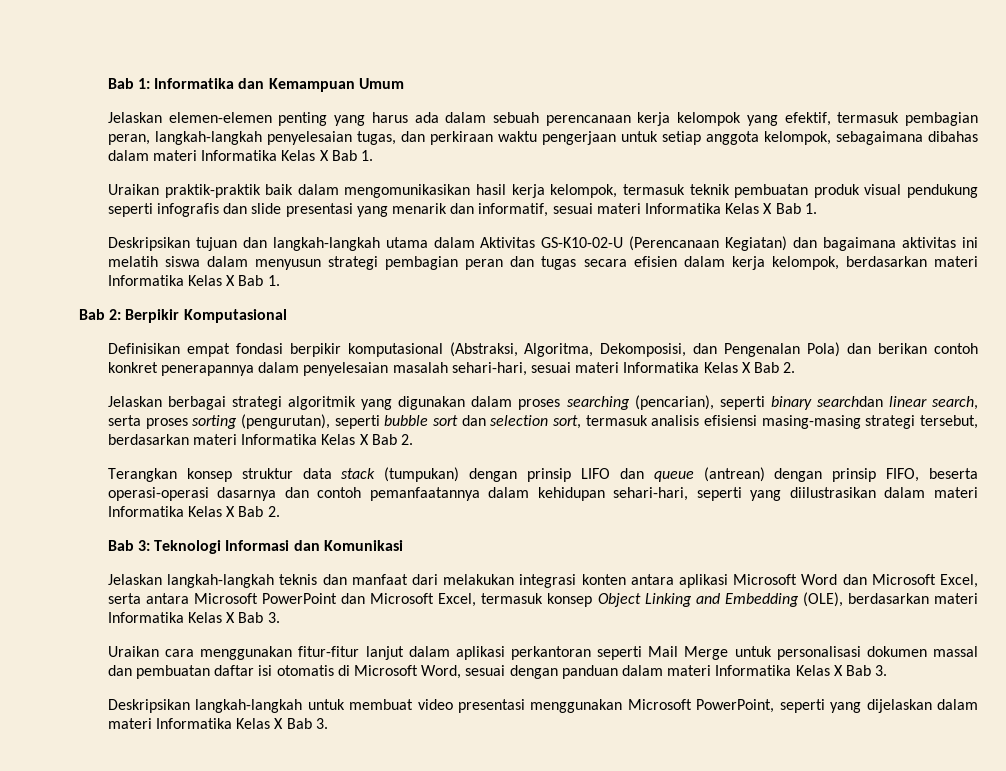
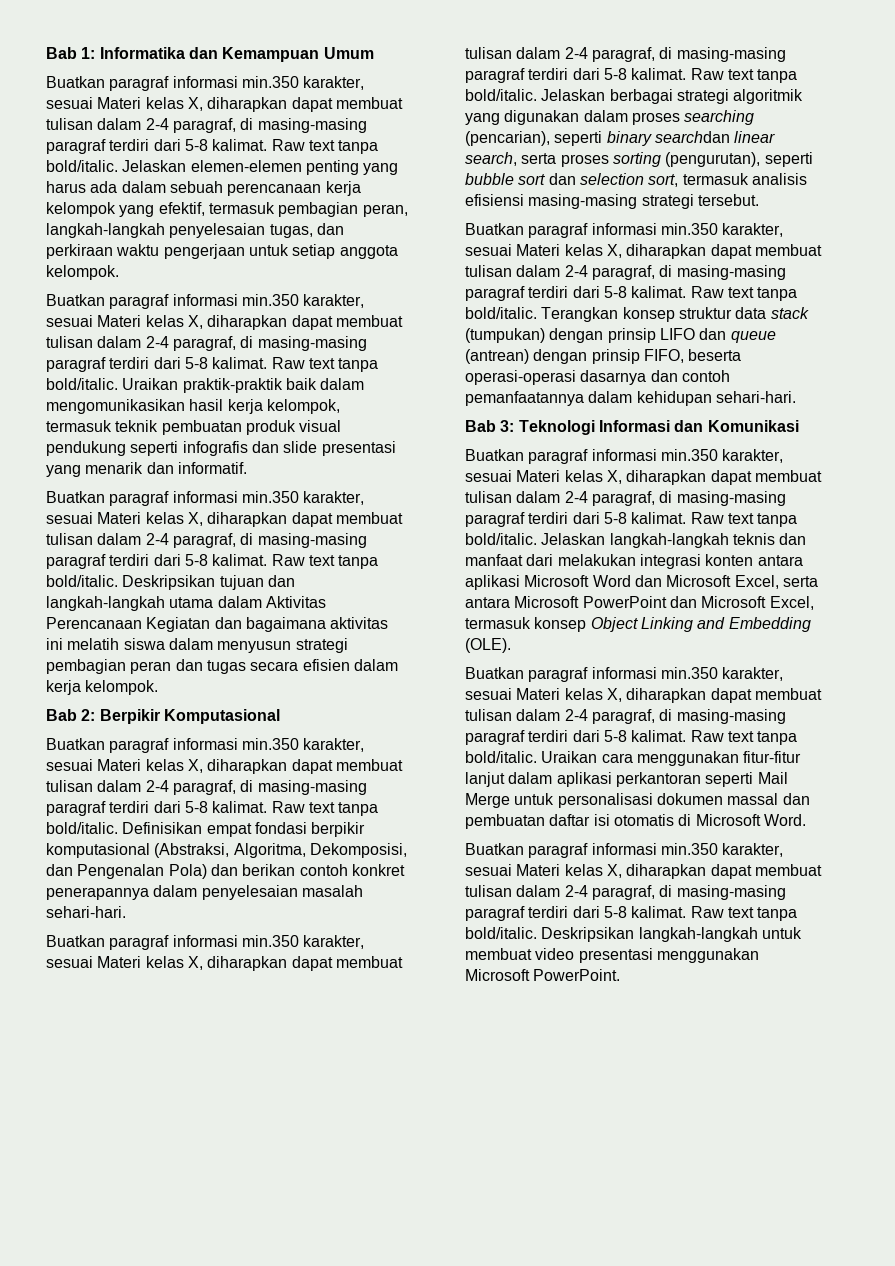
  Informatika dan Kemampuan Umum
- Jelaskan elemen-elemen penting yang harus ada dalam sebuah perencanaan kerja kelompok yang efektif, termasuk pembagian peran, langkah-langkah penyelesaian tugas, dan perkiraan waktu pengerjaan untuk setiap anggota kelompok, sebagaimana dibahas dalam materi Informatika Kelas X Bab 1.
- Uraikan praktik-praktik baik dalam mengomunikasikan hasil kerja kelompok, termasuk teknik pembuatan produk visual pendukung seperti infografis dan slide presentasi yang menarik dan informatif, sesuai materi Informatika Kelas X Bab 1.
- Deskripsikan tujuan dan langkah-langkah utama dalam Aktivitas GS-K10-02-U (Perencanaan Kegiatan) dan bagaimana aktivitas ini melatih siswa dalam menyusun strategi pembagian peran dan tugas secara efisien dalam kerja kelompok, berdasarkan materi Informatika Kelas X Bab 1.
+ Buatkan paragraf informasi min.350 karakter, sesuai Materi kelas X, diharapkan dapat membuat tulisan dalam 2-4 paragraf, di masing-masing paragraf terdiri dari 5-8 kalimat. Raw text tanpa bold/italic. Jelaskan elemen-elemen penting yang harus ada dalam sebuah perencanaan kerja kelompok yang efektif, termasuk pembagian peran, langkah-langkah penyelesaian tugas, dan perkiraan waktu pengerjaan untuk setiap anggota kelompok.
+ Buatkan paragraf informasi min.350 karakter, sesuai Materi kelas X, diharapkan dapat membuat tulisan dalam 2-4 paragraf, di masing-masing paragraf terdiri dari 5-8 kalimat. Raw text tanpa bold/italic. Uraikan praktik-praktik baik dalam mengomunikasikan hasil kerja kelompok, termasuk teknik pembuatan produk visual pendukung seperti infografis dan slide presentasi yang menarik dan informatif.
+ Buatkan paragraf informasi min.350 karakter, sesuai Materi kelas X, diharapkan dapat membuat tulisan dalam 2-4 paragraf, di masing-masing paragraf terdiri dari 5-8 kalimat. Raw text tanpa bold/italic. Deskripsikan tujuan dan langkah-langkah utama dalam Aktivitas Perencanaan Kegiatan dan bagaimana aktivitas ini melatih siswa dalam menyusun strategi pembagian peran dan tugas secara efisien dalam kerja kelompok.
  Bab 2: Berpikir Komputasional
- Definisikan empat fondasi berpikir komputasional (Abstraksi, Algoritma, Dekomposisi, dan Pengenalan Pola) dan berikan contoh konkret penerapannya dalam penyelesaian masalah sehari-hari, sesuai materi Informatika Kelas X Bab 2.
- Jelaskan berbagai strategi algoritmik yang digunakan dalam proses searching (pencarian), seperti binary searchdan linear search, serta proses sorting (pengurutan), seperti bubble sort dan selection sort, termasuk analisis efisiensi masing-masing strategi tersebut, berdasarkan materi Informatika Kelas X Bab 2.
- Terangkan konsep struktur data stack (tumpukan) dengan prinsip LIFO dan queue (antrean) dengan prinsip FIFO, beserta operasi-operasi dasarnya dan contoh pemanfaatannya dalam kehidupan sehari-hari, seperti yang diilustrasikan dalam materi Informatika Kelas X Bab 2.
+ Buatkan paragraf informasi min.350 karakter, sesuai Materi kelas X, diharapkan dapat membuat tulisan dalam 2-4 paragraf, di masing-masing paragraf terdiri dari 5-8 kalimat. Raw text tanpa bold/italic. Definisikan empat fondasi berpikir komputasional (Abstraksi, Algoritma, Dekomposisi, dan Pengenalan Pola) dan berikan contoh konkret penerapannya dalam penyelesaian masalah sehari-hari.
+ Buatkan paragraf informasi min.350 karakter, sesuai Materi kelas X, diharapkan dapat membuat tulisan dalam 2-4 paragraf, di masing-masing paragraf terdiri dari 5-8 kalimat. Raw text tanpa bold/italic. Jelaskan berbagai strategi algoritmik yang digunakan dalam proses searching (pencarian), seperti binary searchdan linear search, serta proses sorting (pengurutan), seperti bubble sort dan selection sort, termasuk analisis efisiensi masing-masing strategi tersebut.
+ Buatkan paragraf informasi min.350 karakter, sesuai Materi kelas X, diharapkan dapat membuat tulisan dalam 2-4 paragraf, di masing-masing paragraf terdiri dari 5-8 kalimat. Raw text tanpa bold/italic. Terangkan konsep struktur data stack (tumpukan) dengan prinsip LIFO dan queue (antrean) dengan prinsip FIFO, beserta operasi-operasi dasarnya dan contoh pemanfaatannya dalam kehidupan sehari-hari.
  Teknologi Informasi dan Komunikasi
- Jelaskan langkah-langkah teknis dan manfaat dari melakukan integrasi konten antara aplikasi Microsoft Word dan Microsoft Excel, serta antara Microsoft PowerPoint dan Microsoft Excel, termasuk konsep Object Linking and Embedding (OLE), berdasarkan materi Informatika Kelas X Bab 3.
- Uraikan cara menggunakan fitur-fitur lanjut dalam aplikasi perkantoran seperti Mail Merge untuk personalisasi dokumen massal dan pembuatan daftar isi otomatis di Microsoft Word, sesuai dengan panduan dalam materi Informatika Kelas X Bab 3.
- Deskripsikan langkah-langkah untuk membuat video presentasi menggunakan Microsoft PowerPoint, seperti yang dijelaskan dalam materi Informatika Kelas X Bab 3.
+ Buatkan paragraf informasi min.350 karakter, sesuai Materi kelas X, diharapkan dapat membuat tulisan dalam 2-4 paragraf, di masing-masing paragraf terdiri dari 5-8 kalimat. Raw text tanpa bold/italic. Jelaskan langkah-langkah teknis dan manfaat dari melakukan integrasi konten antara aplikasi Microsoft Word dan Microsoft Excel, serta antara Microsoft PowerPoint dan Microsoft Excel, termasuk konsep Object Linking and Embedding (OLE).
+ Buatkan paragraf informasi min.350 karakter, sesuai Materi kelas X, diharapkan dapat membuat tulisan dalam 2-4 paragraf, di masing-masing paragraf terdiri dari 5-8 kalimat. Raw text tanpa bold/italic. Uraikan cara menggunakan fitur-fitur lanjut dalam aplikasi perkantoran seperti Mail Merge untuk personalisasi dokumen massal dan pembuatan daftar isi otomatis di Microsoft Word.
+ Buatkan paragraf informasi min.350 karakter, sesuai Materi kelas X, diharapkan dapat membuat tulisan dalam 2-4 paragraf, di masing-masing paragraf terdiri dari 5-8 kalimat. Raw text tanpa bold/italic. Deskripsikan langkah-langkah untuk membuat video presentasi menggunakan Microsoft PowerPoint.

